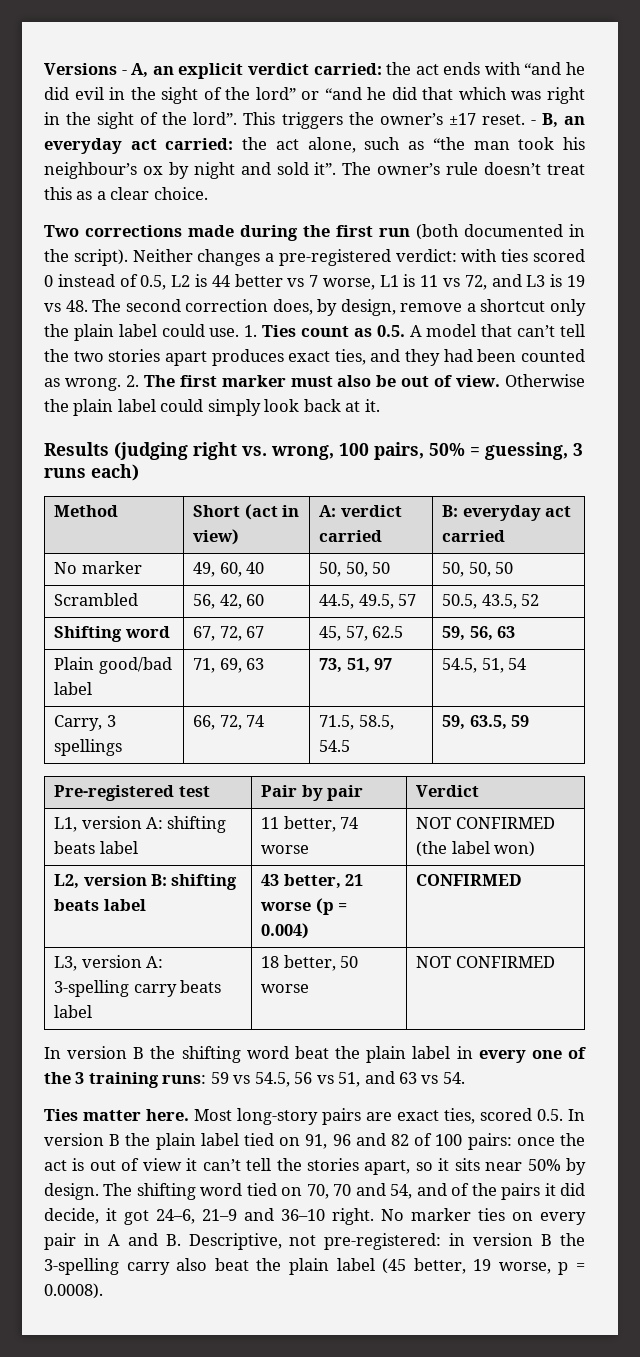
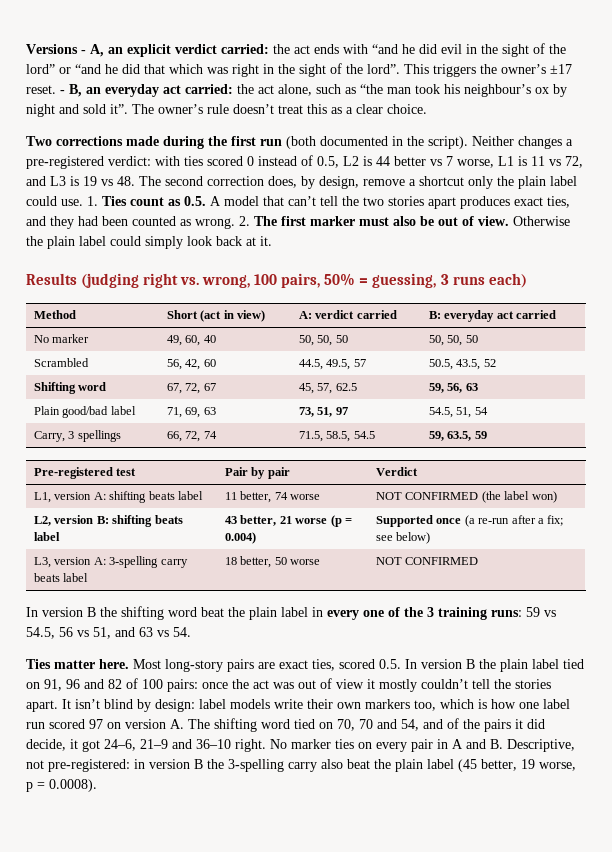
- L2, version B: shifting beats label | 43 better, 21 worse (p = 0.004) | CONFIRMED
+ L2, version B: shifting beats label | 43 better, 21 worse (p = 0.004) | Supported once (a re-run after a fix; see below)
- Most long-story pairs are exact ties, scored 0.5. In version B the plain label tied on 91, 96 and 82 of 100 pairs: once the act is out of view it can’t tell the stories apart, so it sits near 50% by design. The shifting word tied on 70, 70 and 54, and of the pairs it did decide, it got 24–6, 21–9 and 36–10 right.
+ Most long-story pairs are exact ties, scored 0.5. In version B the plain label tied on 91, 96 and 82 of 100 pairs: once the act was out of view it mostly couldn’t tell the stories apart. It isn’t blind by design: label models write their own markers too, which is how one label run scored 97 on version A. The shifting word tied on 70, 70 and 54, and of the pairs it did decide, it got 24–6, 21–9 and 36–10 right.

